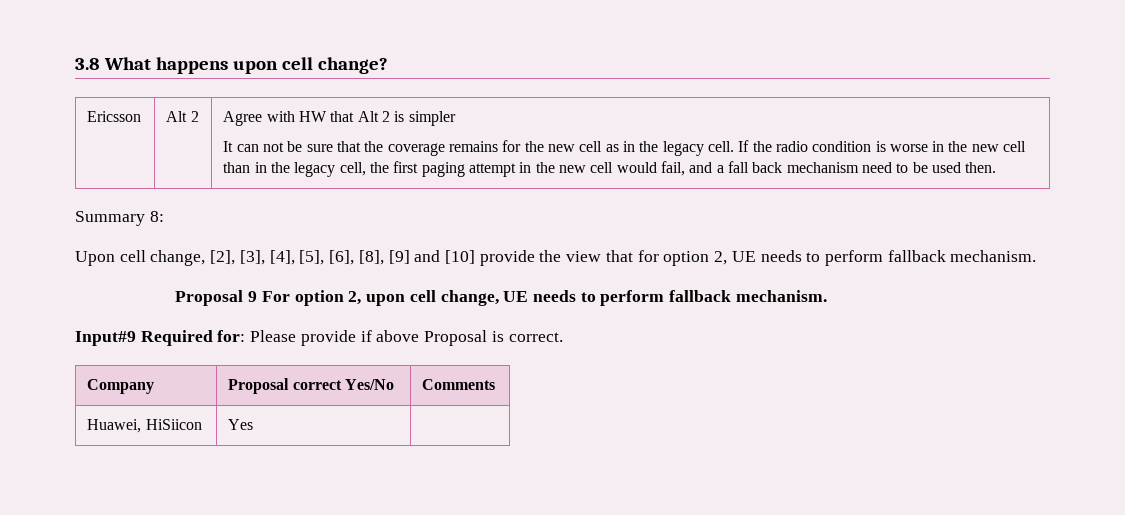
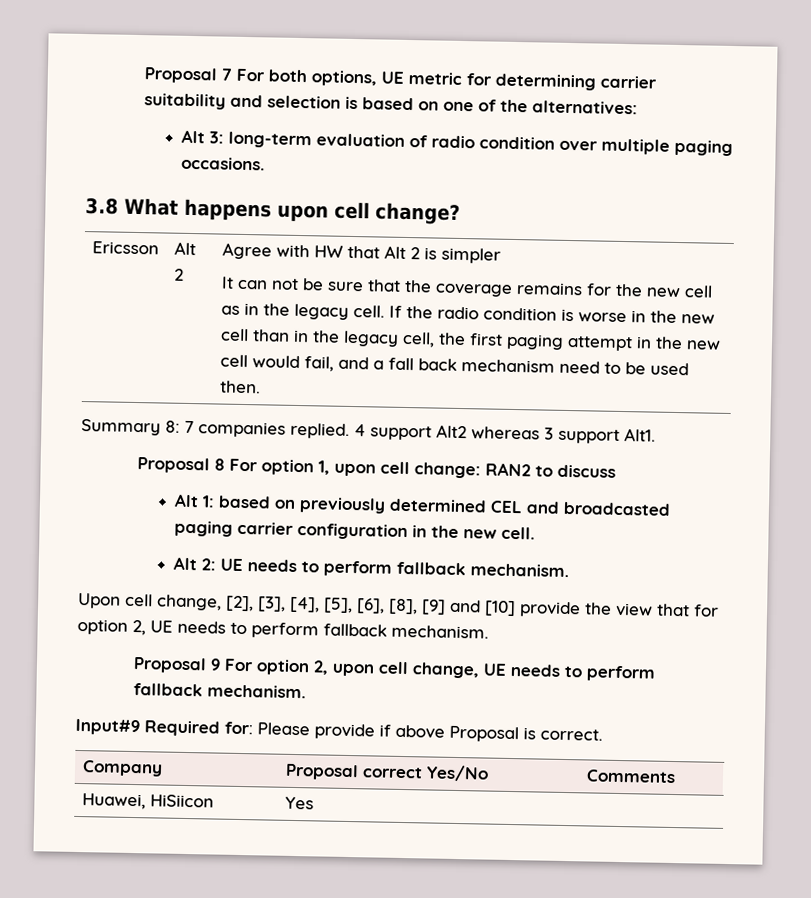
+ Proposal 7 For both options, UE metric for determining carrier suitability and selection is based on one of the alternatives:
+ Alt 3: long-term evaluation of radio condition over multiple paging occasions.
- Summary 8:
+ Summary 8: 7 companies replied. 4 support Alt2 whereas 3 support Alt1.
+ Proposal 8 For option 1, upon cell change: RAN2 to discuss
+ Alt 1: based on previously determined CEL and broadcasted paging carrier configuration in the new cell.
+ Alt 2: UE needs to perform fallback mechanism.

